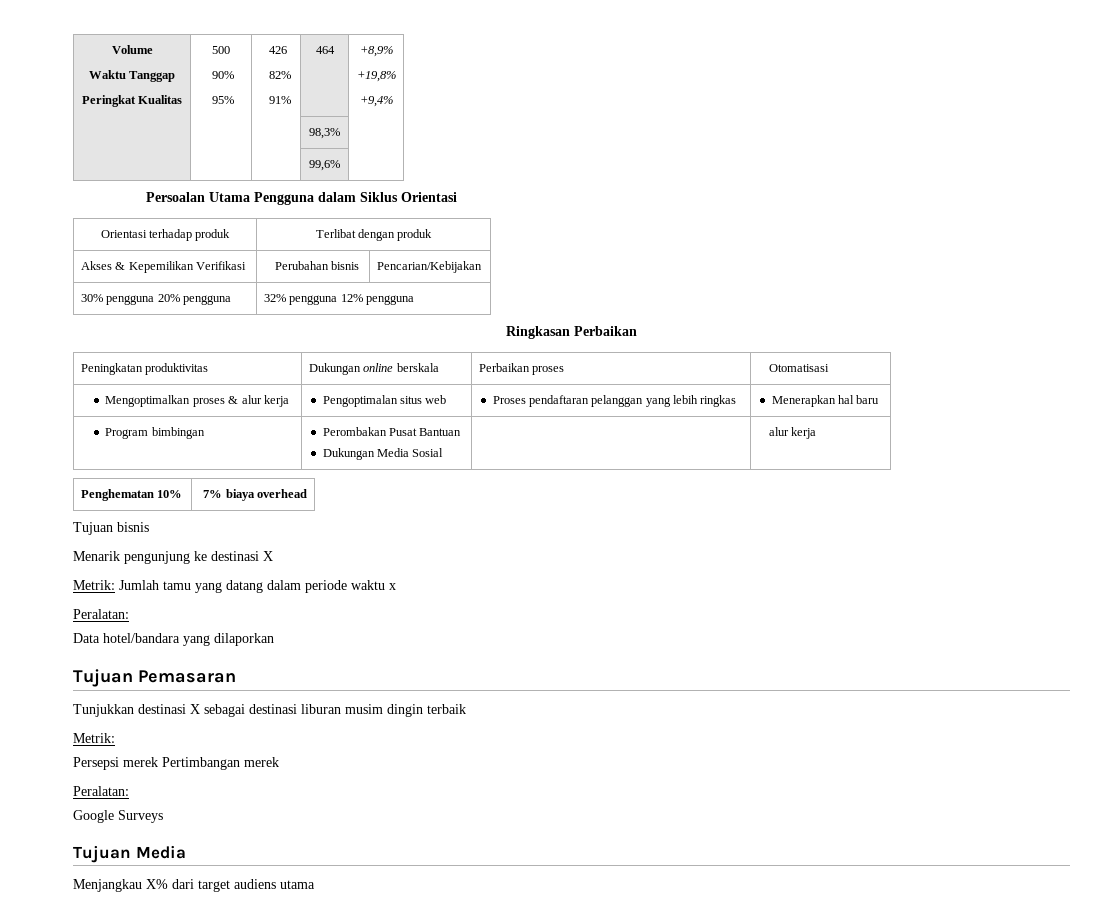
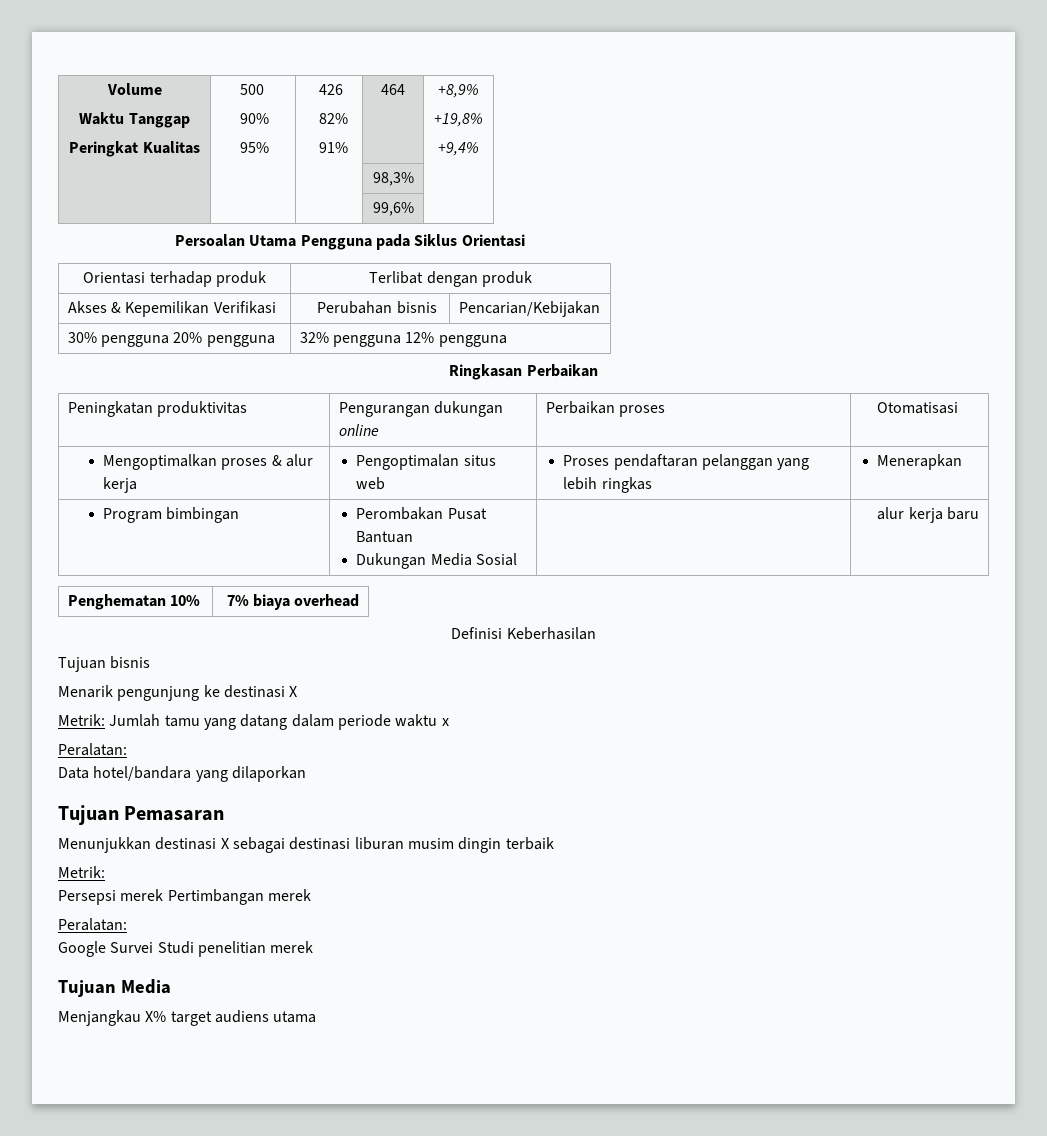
- Persoalan Utama Pengguna dalam Siklus Orientasi
+ Persoalan Utama Pengguna pada Siklus Orientasi
- Peningkatan produktivitas | Dukungan online berskala | Perbaikan proses | Otomatisasi
+ Peningkatan produktivitas | Pengurangan dukungan online | Perbaikan proses | Otomatisasi
- Mengoptimalkan proses & alur kerja | Pengoptimalan situs web | Proses pendaftaran pelanggan yang lebih ringkas | Menerapkan hal baru
+ Mengoptimalkan proses & alur kerja | Pengoptimalan situs web | Proses pendaftaran pelanggan yang lebih ringkas | Menerapkan
  Program bimbingan | Perombakan Pusat Bantuan
- Dukungan Media Sosial | | alur kerja
+ Dukungan Media Sosial | | alur kerja baru
+ Definisi Keberhasilan
- Tunjukkan destinasi X sebagai destinasi liburan musim dingin terbaik
+ Menunjukkan destinasi X sebagai destinasi liburan musim dingin terbaik
- Google Surveys
+ Google Survei Studi penelitian merek
- Menjangkau X% dari target audiens utama
+ Menjangkau X% target audiens utama

